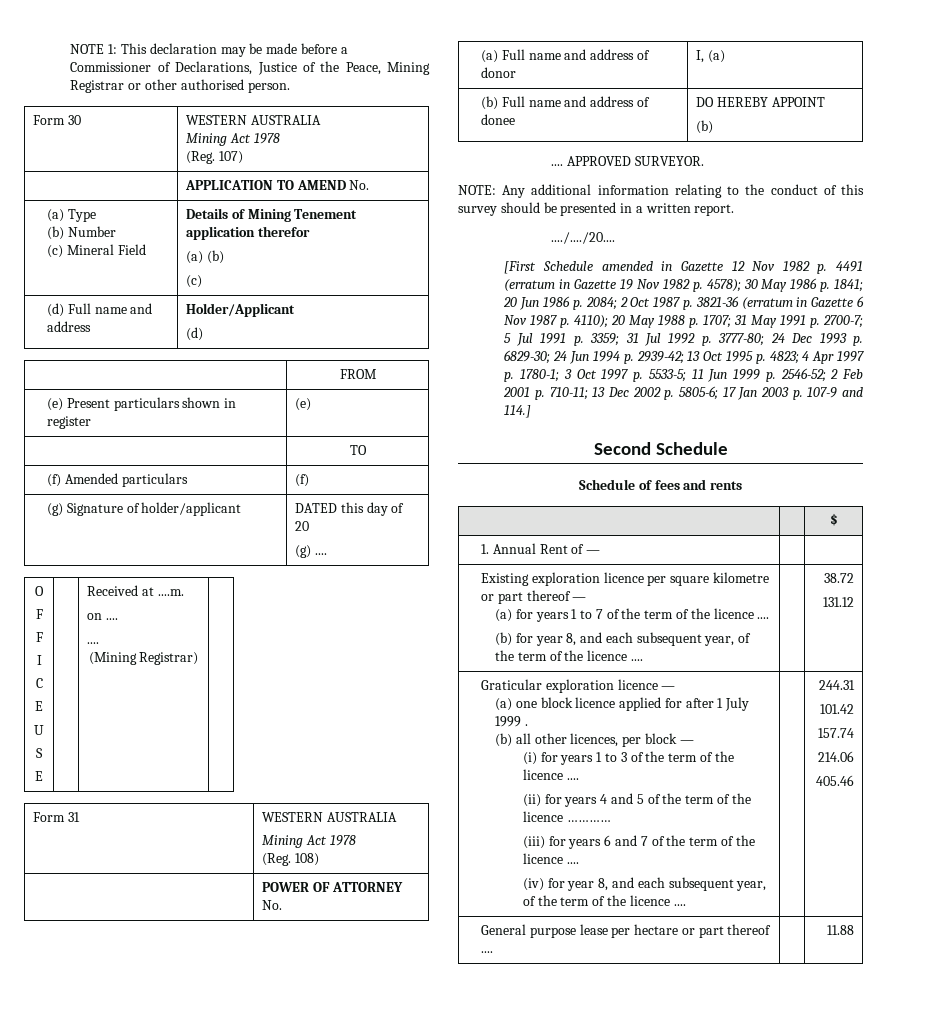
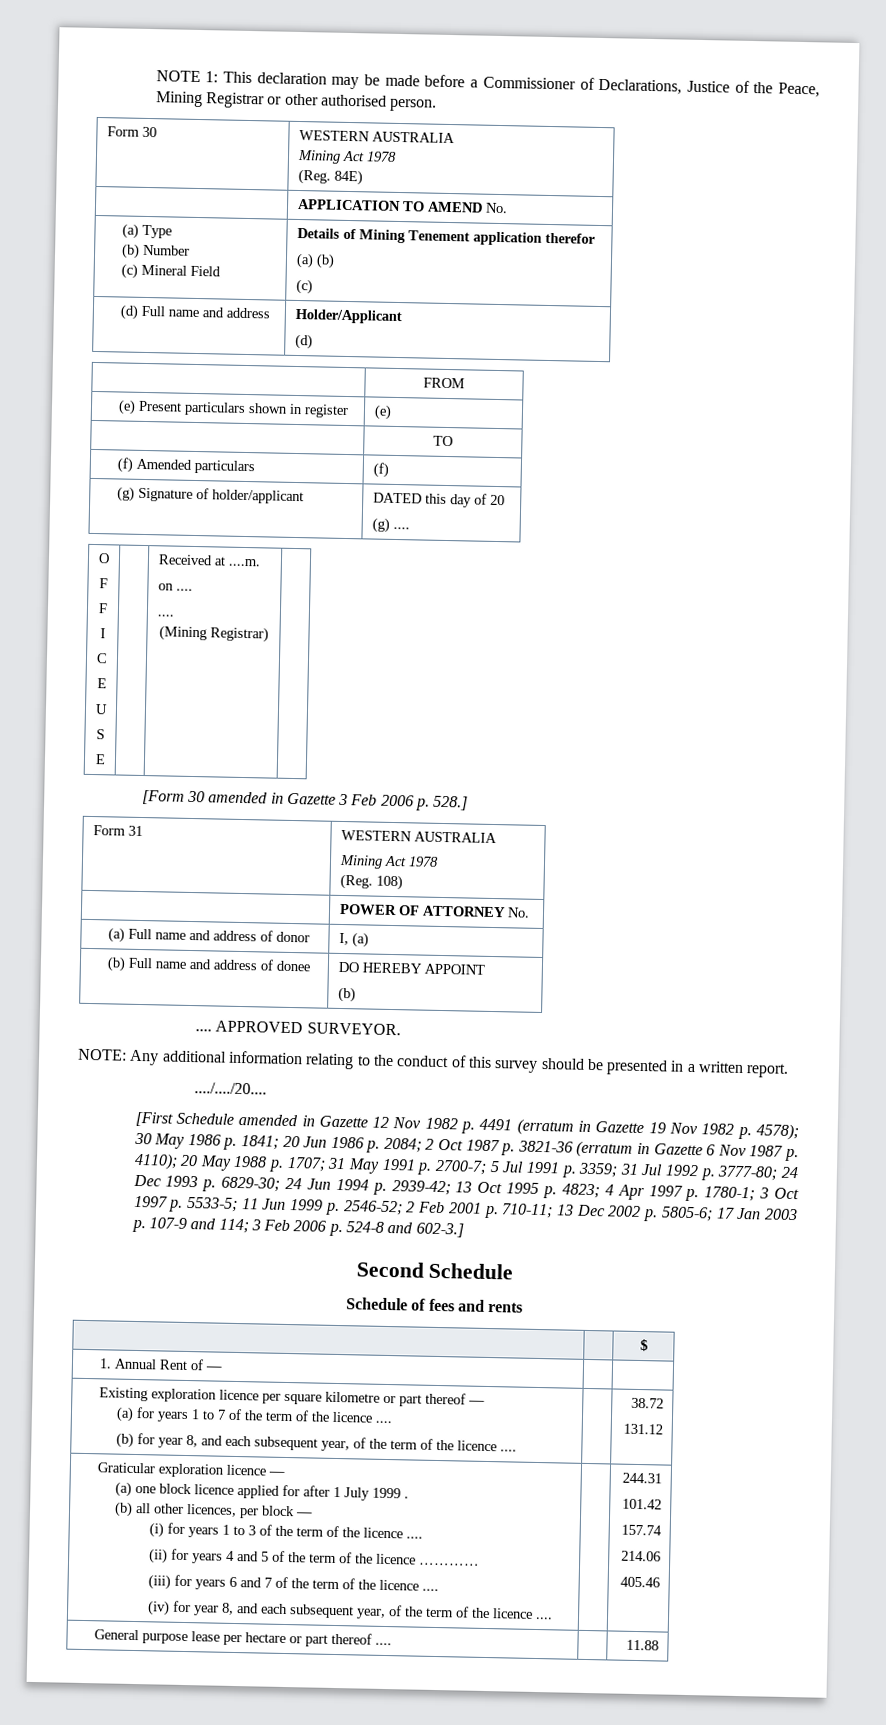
  Form 30 | WESTERN AUSTRALIA
  Mining Act 1978
- (Reg. 107)
+ (Reg. 84E)
+ [Form 30 amended in Gazette 3 Feb 2006 p. 528.]
- 17 Jan 2003 p. 107-9 and 114.]
+ 17 Jan 2003 p. 107-9 and 114; 3 Feb 2006 p. 524-8 and 602-3.]

